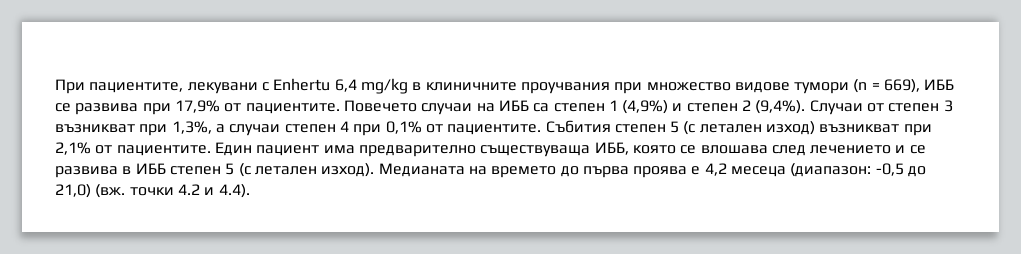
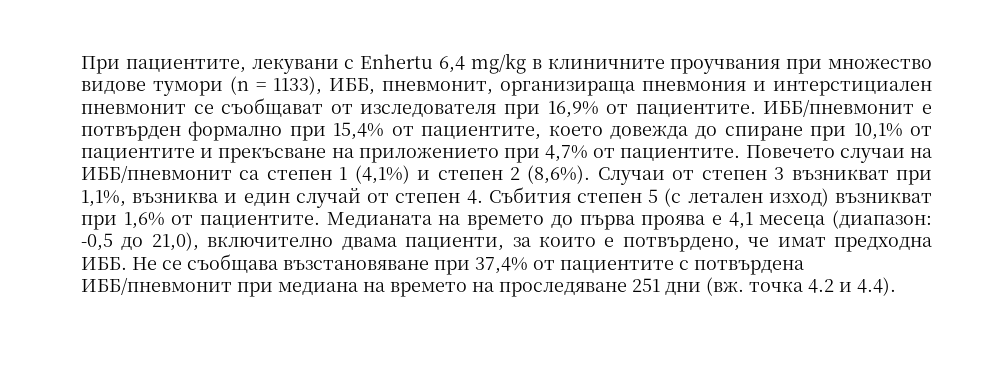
- При пациентите, лекувани с Enhertu 6,4 mg/kg в клиничните проучвания при множество видове тумори (n = 669), ИББ се развива при 17,9% от пациентите.
+ При пациентите, лекувани с Enhertu 6,4 mg/kg в клиничните проучвания при множество видове тумори (n = 1133), ИББ, пневмонит, организираща пневмония и интерстициален пневмонит се съобщават от изследователя при 16,9% от пациентите. ИББ/пневмонит е потвърден формално при 15,4% от пациентите, което довежда до спиране при 10,1% от пациентите и прекъсване на приложението при 4,7% от пациентите.
- Повечето случаи на ИББ са степен 1 (4,9%) и степен 2 (9,4%).
+ Повечето случаи на ИББ/пневмонит са степен 1 (4,1%) и степен 2 (8,6%).
- Случаи от степен 3 възникват при 1,3%, а случаи степен 4 при 0,1% от пациентите. Събития степен 5 (с летален изход) възникват при 2,1% от пациентите. Един пациент има предварително съществуваща ИББ, която се влошава след лечението и се развива в ИББ степен 5 (с летален изход).
+ Случаи от степен 3 възникват при 1,1%, възниква и един случай от степен 4. Събития степен 5 (с летален изход) възникват при 1,6% от пациентите.
- Медианата на времето до първа проява е 4,2 месеца (диапазон: -0,5 до 21,0) (вж. точки 4.2 и 4.4).
+ Медианата на времето до първа проява е 4,1 месеца (диапазон: -0,5 до 21,0), включително двама пациенти, за които е потвърдено, че имат предходна ИББ. Не се съобщава възстановяване при 37,4% от пациентите с потвърдена ИББ/пневмонит при медиана на времето на проследяване 251 дни (вж. точка 4.2 и 4.4).

